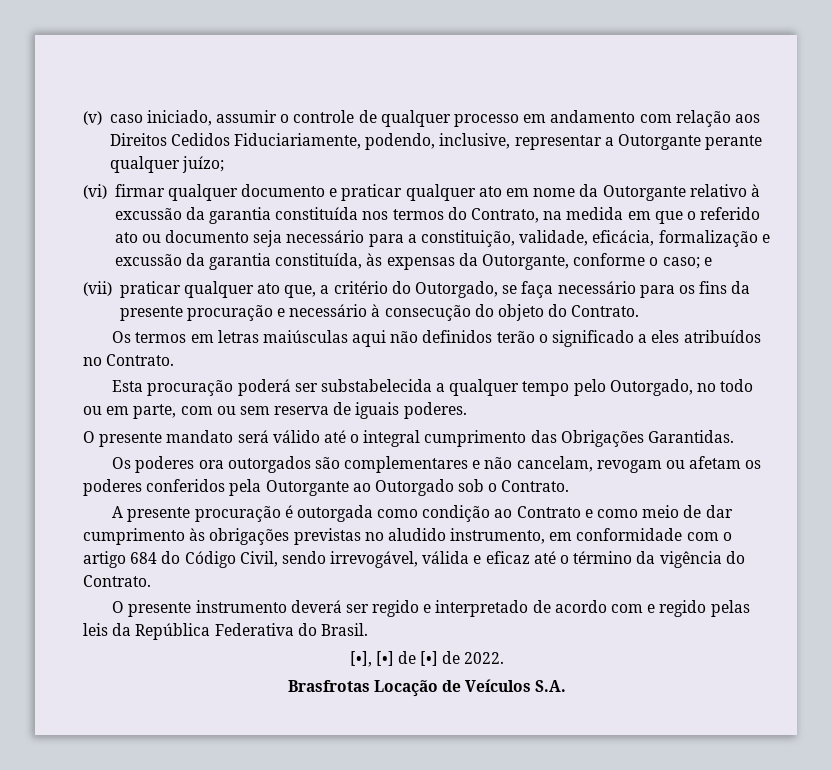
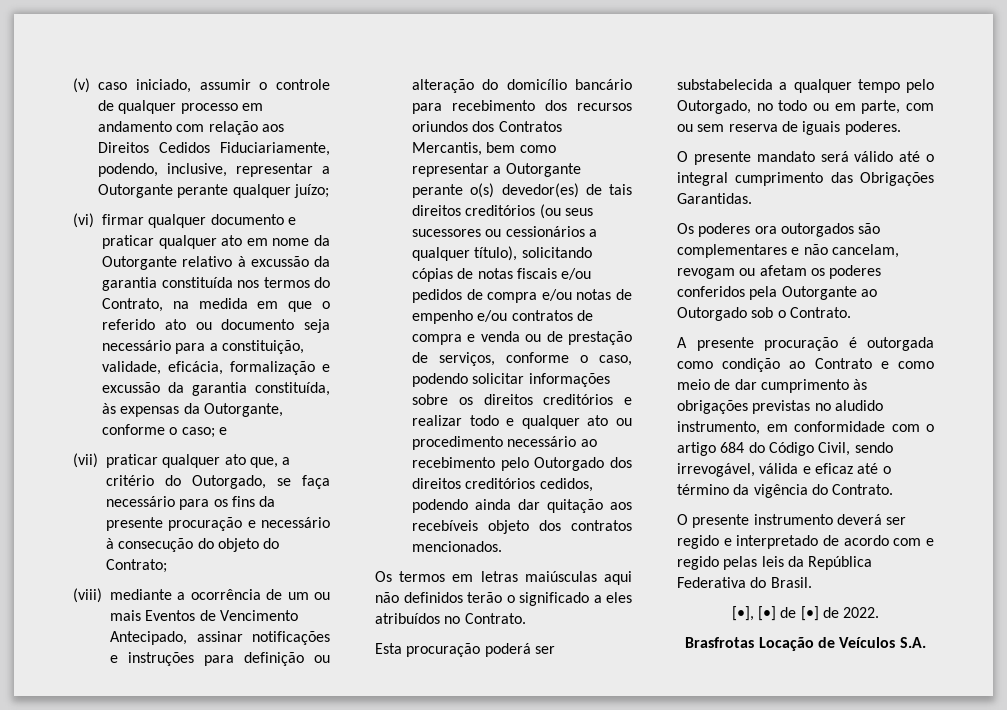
- (vii) praticar qualquer ato que, a critério do Outorgado, se faça necessário para os fins da presente procuração e necessário à consecução do objeto do Contrato.
+ (vii) praticar qualquer ato que, a critério do Outorgado, se faça necessário para os fins da presente procuração e necessário à consecução do objeto do Contrato;
+ (viii) mediante a ocorrência de um ou mais Eventos de Vencimento Antecipado, assinar notificações e instruções para definição ou alteração do domicílio bancário para recebimento dos recursos oriundos dos Contratos Mercantis, bem como representar a Outorgante perante o(s) devedor(es) de tais direitos creditórios (ou seus sucessores ou cessionários a qualquer título), solicitando cópias de notas fiscais e/ou pedidos de compra e/ou notas de empenho e/ou contratos de compra e venda ou de prestação de serviços, conforme o caso, podendo solicitar informações sobre os direitos creditórios e realizar todo e qualquer ato ou procedimento necessário ao recebimento pelo Outorgado dos direitos creditórios cedidos, podendo ainda dar quitação aos recebíveis objeto dos contratos mencionados.

